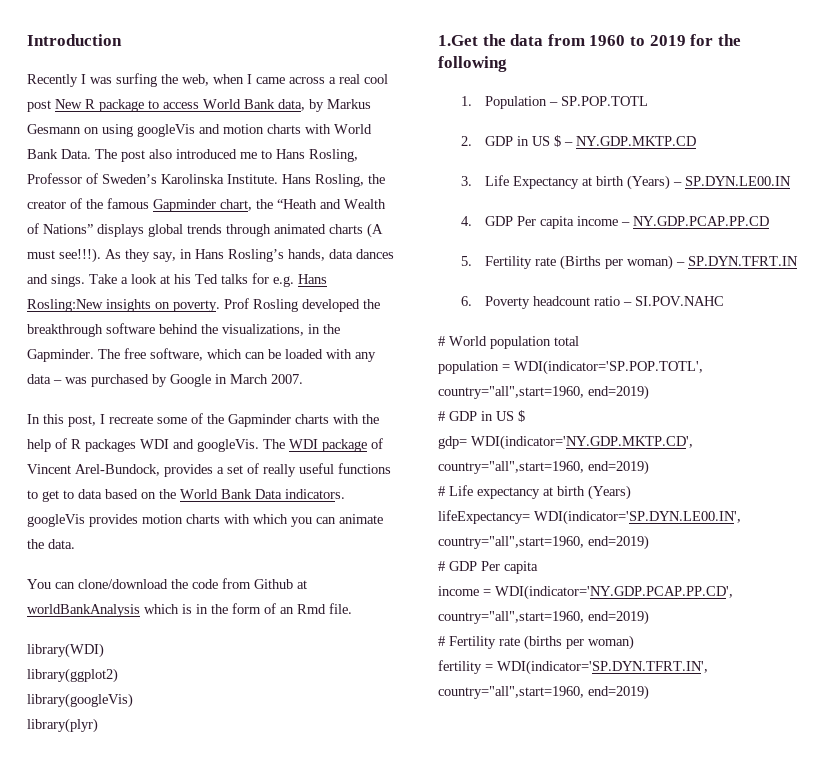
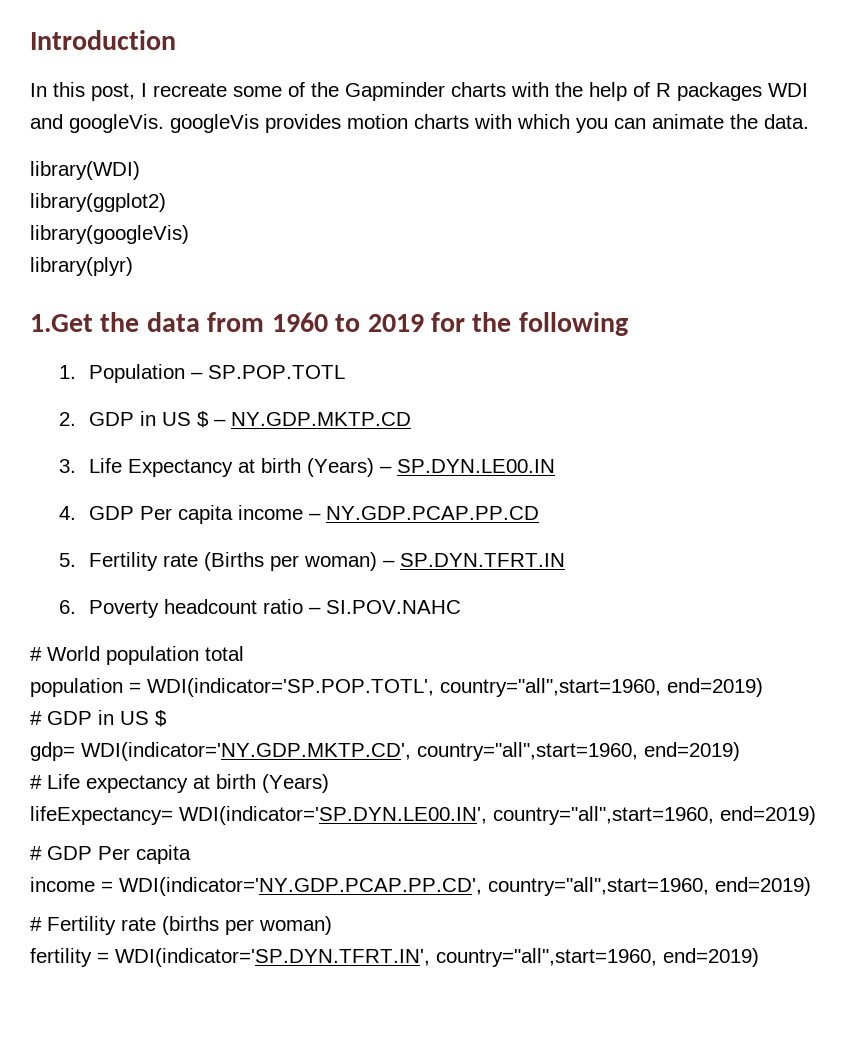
- Recently I was surfing the web, when I came across a real cool post New R package to access World Bank data, by Markus Gesmann on using googleVis and motion charts with World Bank Data. The post also introduced me to Hans Rosling, Professor of Sweden’s Karolinska Institute. Hans Rosling, the creator of the famous Gapminder chart, the “Heath and Wealth of Nations” displays global trends through animated charts (A must see!!!). As they say, in Hans Rosling’s hands, data dances and sings. Take a look at his Ted talks for e.g. Hans Rosling:New insights on poverty. Prof Rosling developed the breakthrough software behind the visualizations, in the Gapminder. The free software, which can be loaded with any data – was purchased by Google in March 2007.
- In this post, I recreate some of the Gapminder charts with the help of R packages WDI and googleVis. The WDI package of Vincent Arel-Bundock, provides a set of really useful functions to get to data based on the World Bank Data indicators. googleVis provides motion charts with which you can animate the data.
+ In this post, I recreate some of the Gapminder charts with the help of R packages WDI and googleVis. googleVis provides motion charts with which you can animate the data.
- You can clone/download the code from Github at worldBankAnalysis which is in the form of an Rmd file.

